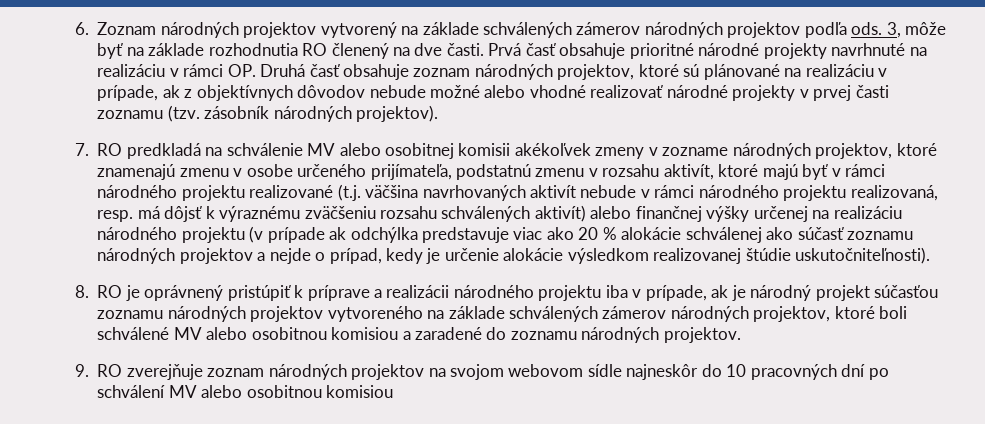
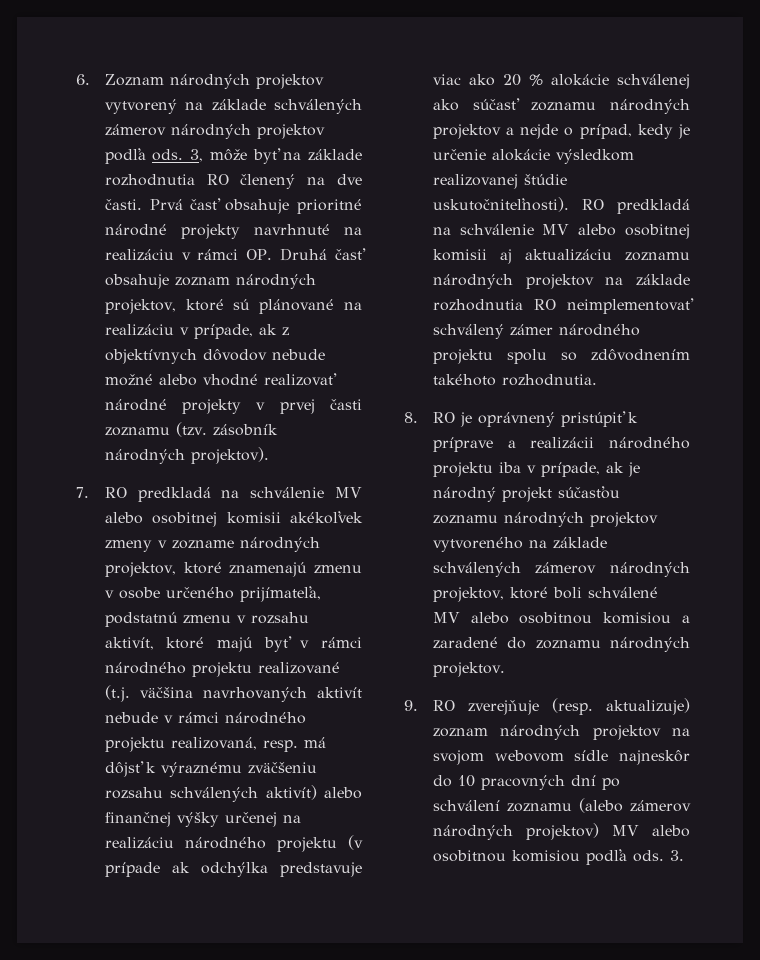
+ RO predkladá na schválenie MV alebo osobitnej komisii aj aktualizáciu zoznamu národných projektov na základe rozhodnutia RO neimplementovať schválený zámer národného projektu spolu so zdôvodnením takéhoto rozhodnutia.
- 9. RO zverejňuje zoznam národných projektov na svojom webovom sídle najneskôr do 10 pracovných dní po schválení MV alebo osobitnou komisiou
+ 9. RO zverejňuje (resp. aktualizuje) zoznam národných projektov na svojom webovom sídle najneskôr do 10 pracovných dní po schválení zoznamu (alebo zámerov národných projektov) MV alebo osobitnou komisiou podľa ods. 3.

